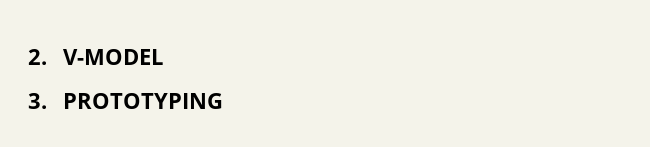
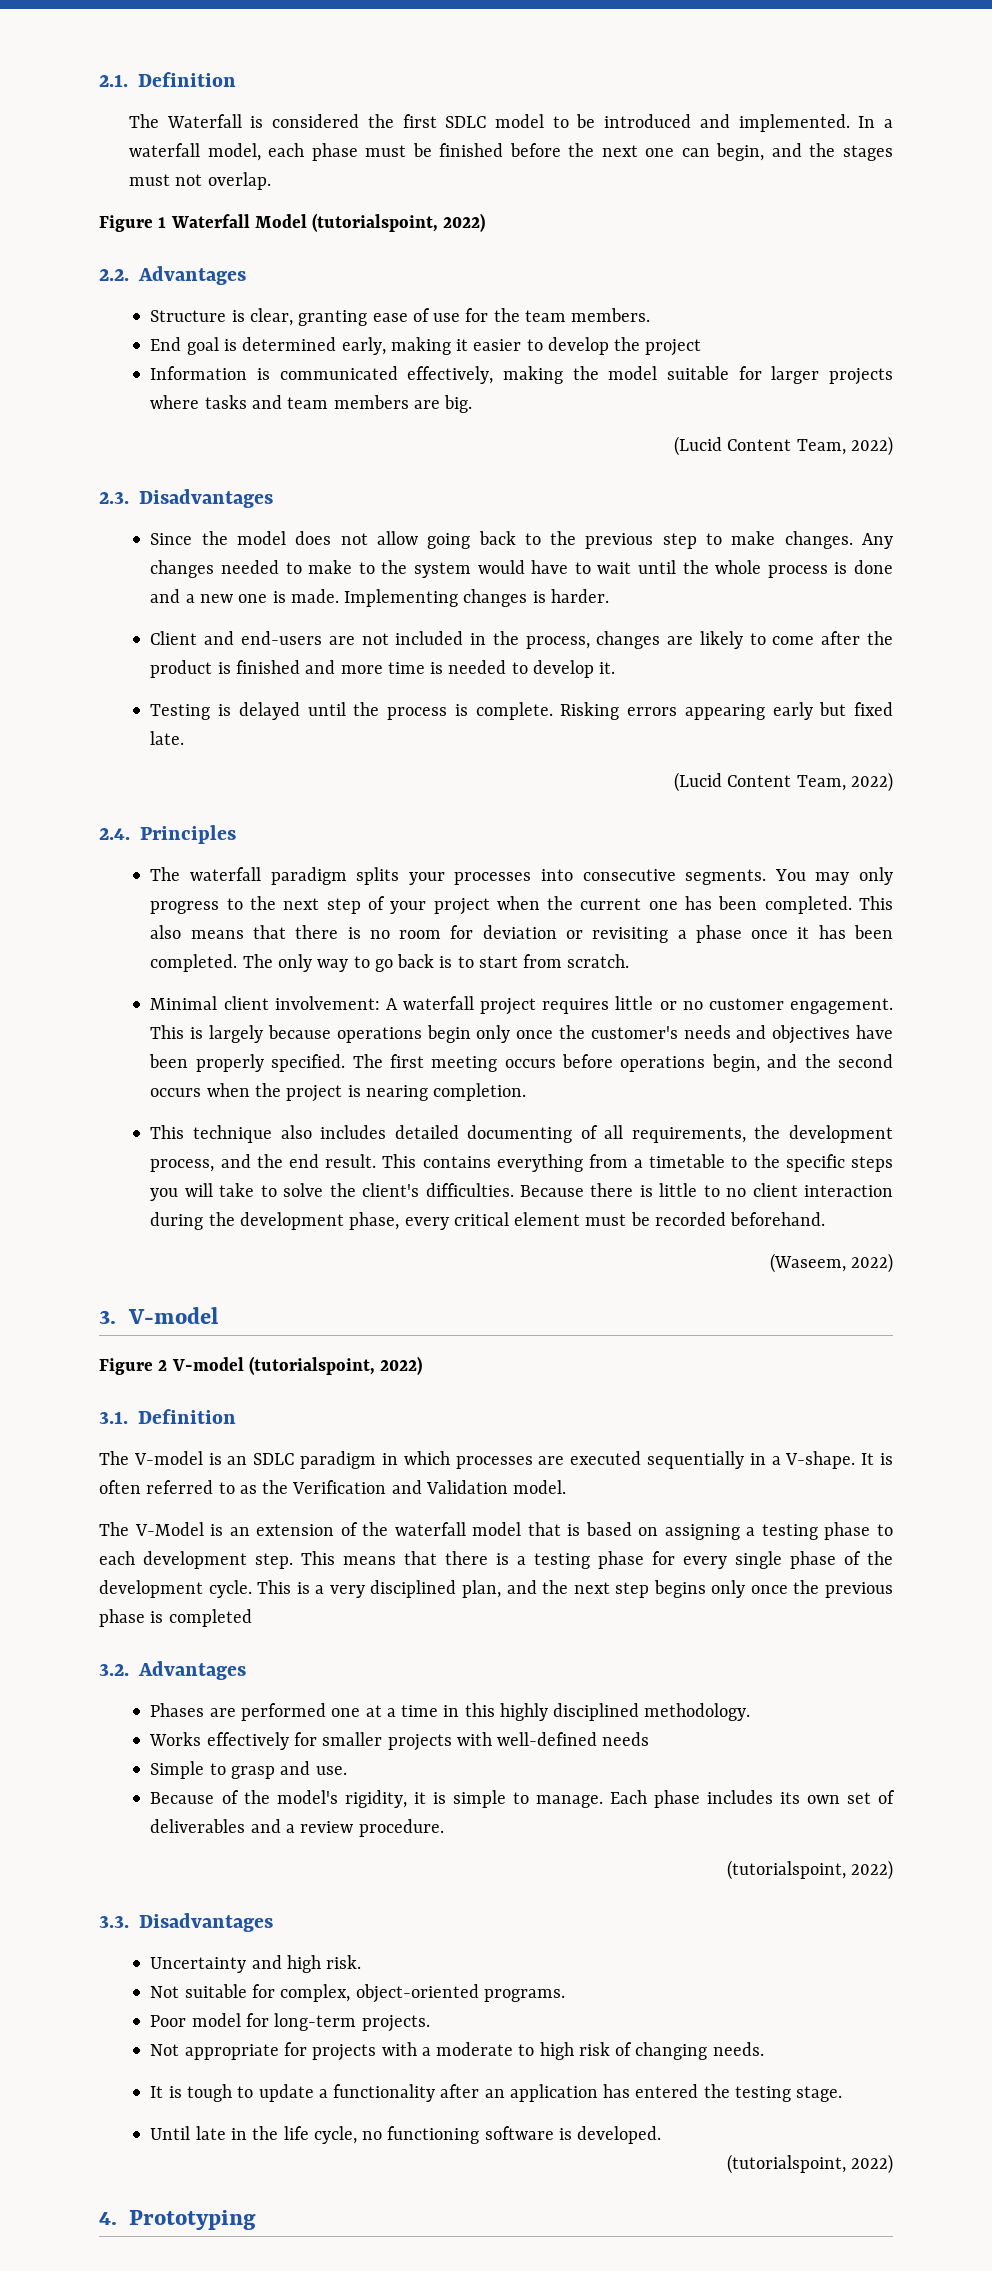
- 2. V-MODEL
- 3. PROTOTYPING
+ 2.1. Definition
+ The Waterfall is considered the first SDLC model to be introduced and implemented. In a waterfall model, each phase must be finished before the next one can begin, and the stages must not overlap.
+ Figure 1 Waterfall Model (tutorialspoint, 2022)
+ 2.2. Advantages
+ Structure is clear, granting ease of use for the team members.
+ End goal is determined early, making it easier to develop the project
+ Information is communicated effectively, making the model suitable for larger projects where tasks and team members are big.
+ (Lucid Content Team, 2022)
+ 2.3. Disadvantages
+ Since the model does not allow going back to the previous step to make changes. Any changes needed to make to the system would have to wait until the whole process is done and a new one is made. Implementing changes is harder.
+ Client and end-users are not included in the process, changes are likely to come after the product is finished and more time is needed to develop it.
+ Testing is delayed until the process is complete. Risking errors appearing early but fixed late.
+ (Lucid Content Team, 2022)
+ 2.4. Principles
+ The waterfall paradigm splits your processes into consecutive segments. You may only progress to the next step of your project when the current one has been completed. This also means that there is no room for deviation or revisiting a phase once it has been completed. The only way to go back is to start from scratch.
+ Minimal client involvement: A waterfall project requires little or no customer engagement. This is largely because operations begin only once the customer's needs and objectives have been properly specified. The first meeting occurs before operations begin, and the second occurs when the project is nearing completion.
+ This technique also includes detailed documenting of all requirements, the development process, and the end result. This contains everything from a timetable to the specific steps you will take to solve the client's difficulties. Because there is little to no client interaction during the development phase, every critical element must be recorded beforehand.
+ (Waseem, 2022)
+ 3. V-model
+ Figure 2 V-model (tutorialspoint, 2022)
+ 3.1. Definition
+ The V-model is an SDLC paradigm in which processes are executed sequentially in a V-shape. It is often referred to as the Verification and Validation model.
+ The V-Model is an extension of the waterfall model that is based on assigning a testing phase to each development step. This means that there is a testing phase for every single phase of the development cycle. This is a very disciplined plan, and the next step begins only once the previous phase is completed
+ 3.2. Advantages
+ Phases are performed one at a time in this highly disciplined methodology.
+ Works effectively for smaller projects with well-defined needs
+ Simple to grasp and use.
+ Because of the model's rigidity, it is simple to manage. Each phase includes its own set of deliverables and a review procedure.
+ (tutorialspoint, 2022)
+ 3.3. Disadvantages
+ Uncertainty and high risk.
+ Not suitable for complex, object-oriented programs.
+ Poor model for long-term projects.
+ Not appropriate for projects with a moderate to high risk of changing needs.
+ It is tough to update a functionality after an application has entered the testing stage.
+ Until late in the life cycle, no functioning software is developed.
+ (tutorialspoint, 2022)
+ 4. Prototyping

